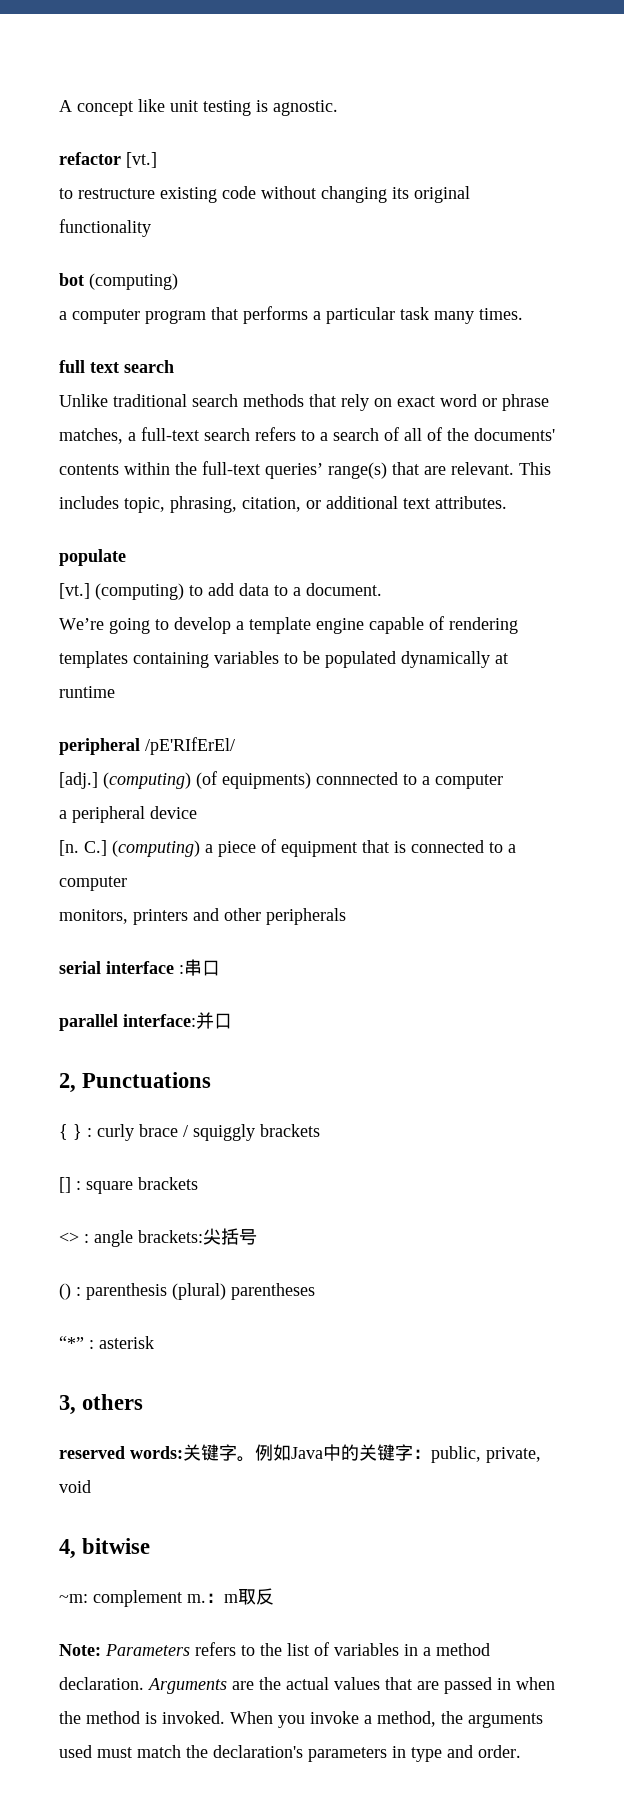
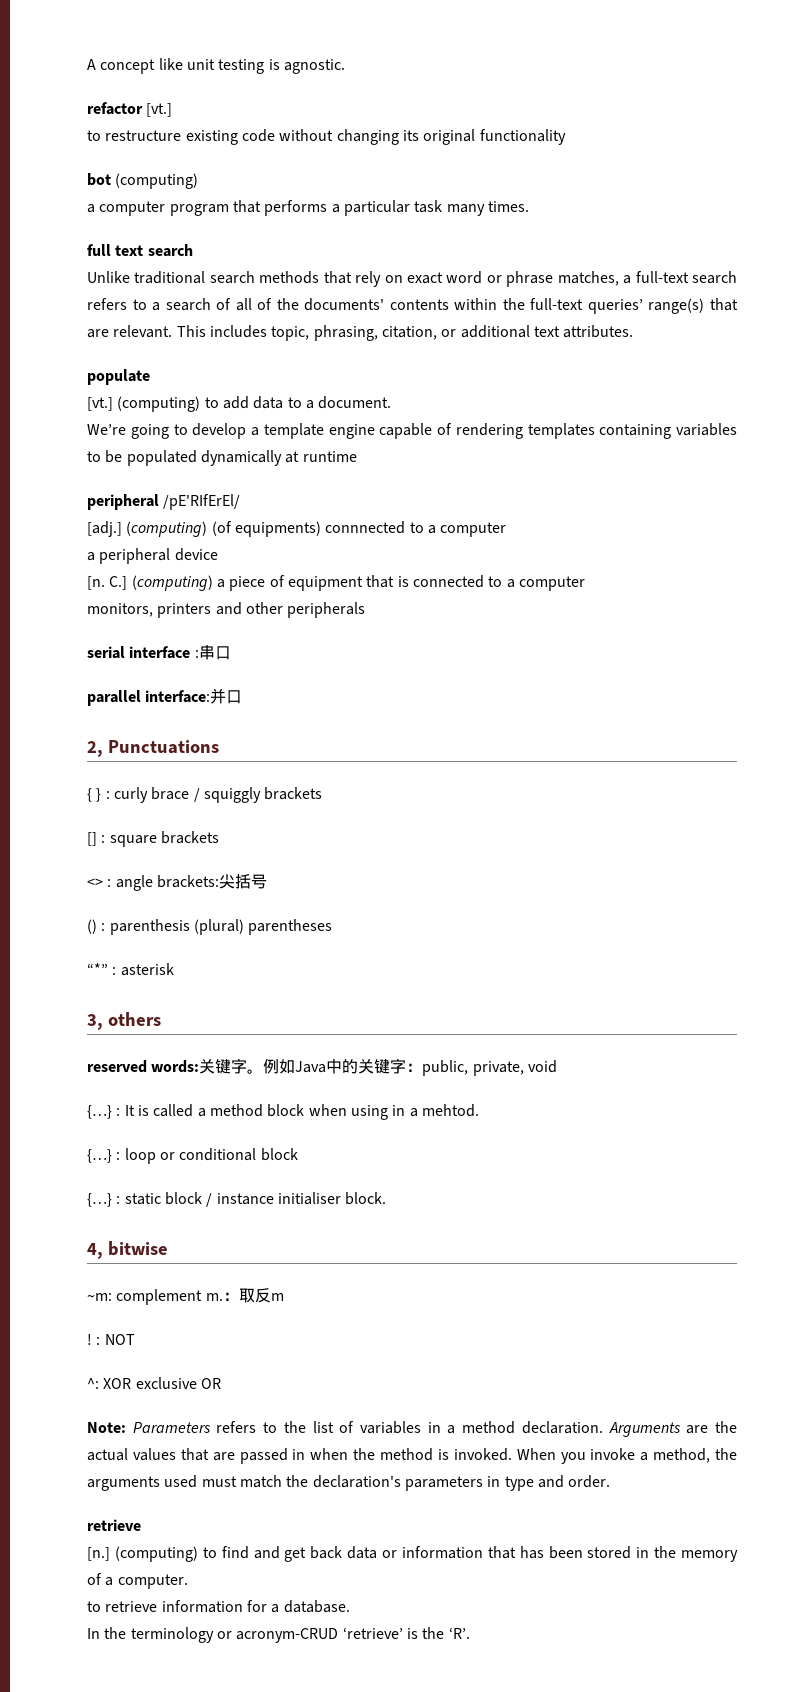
+ {…} : It is called a method block when using in a mehtod.
+ {…} : loop or conditional block
+ {…} : static block / instance initialiser block.
- ：m取反
+ ：取反m
+ ! : NOT
+ ^: XOR exclusive OR
  When you invoke a method, the arguments used must match the declaration's parameters in type and order.
+ retrieve
+ [n.] (computing) to find and get back data or information that has been stored in the memory of a computer.
+ to retrieve information for a database.
+ In the terminology or acronym-CRUD ‘retrieve’ is the ‘R’.

